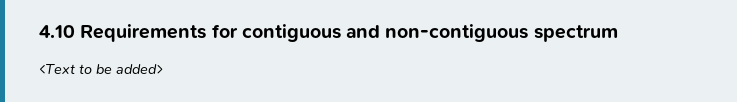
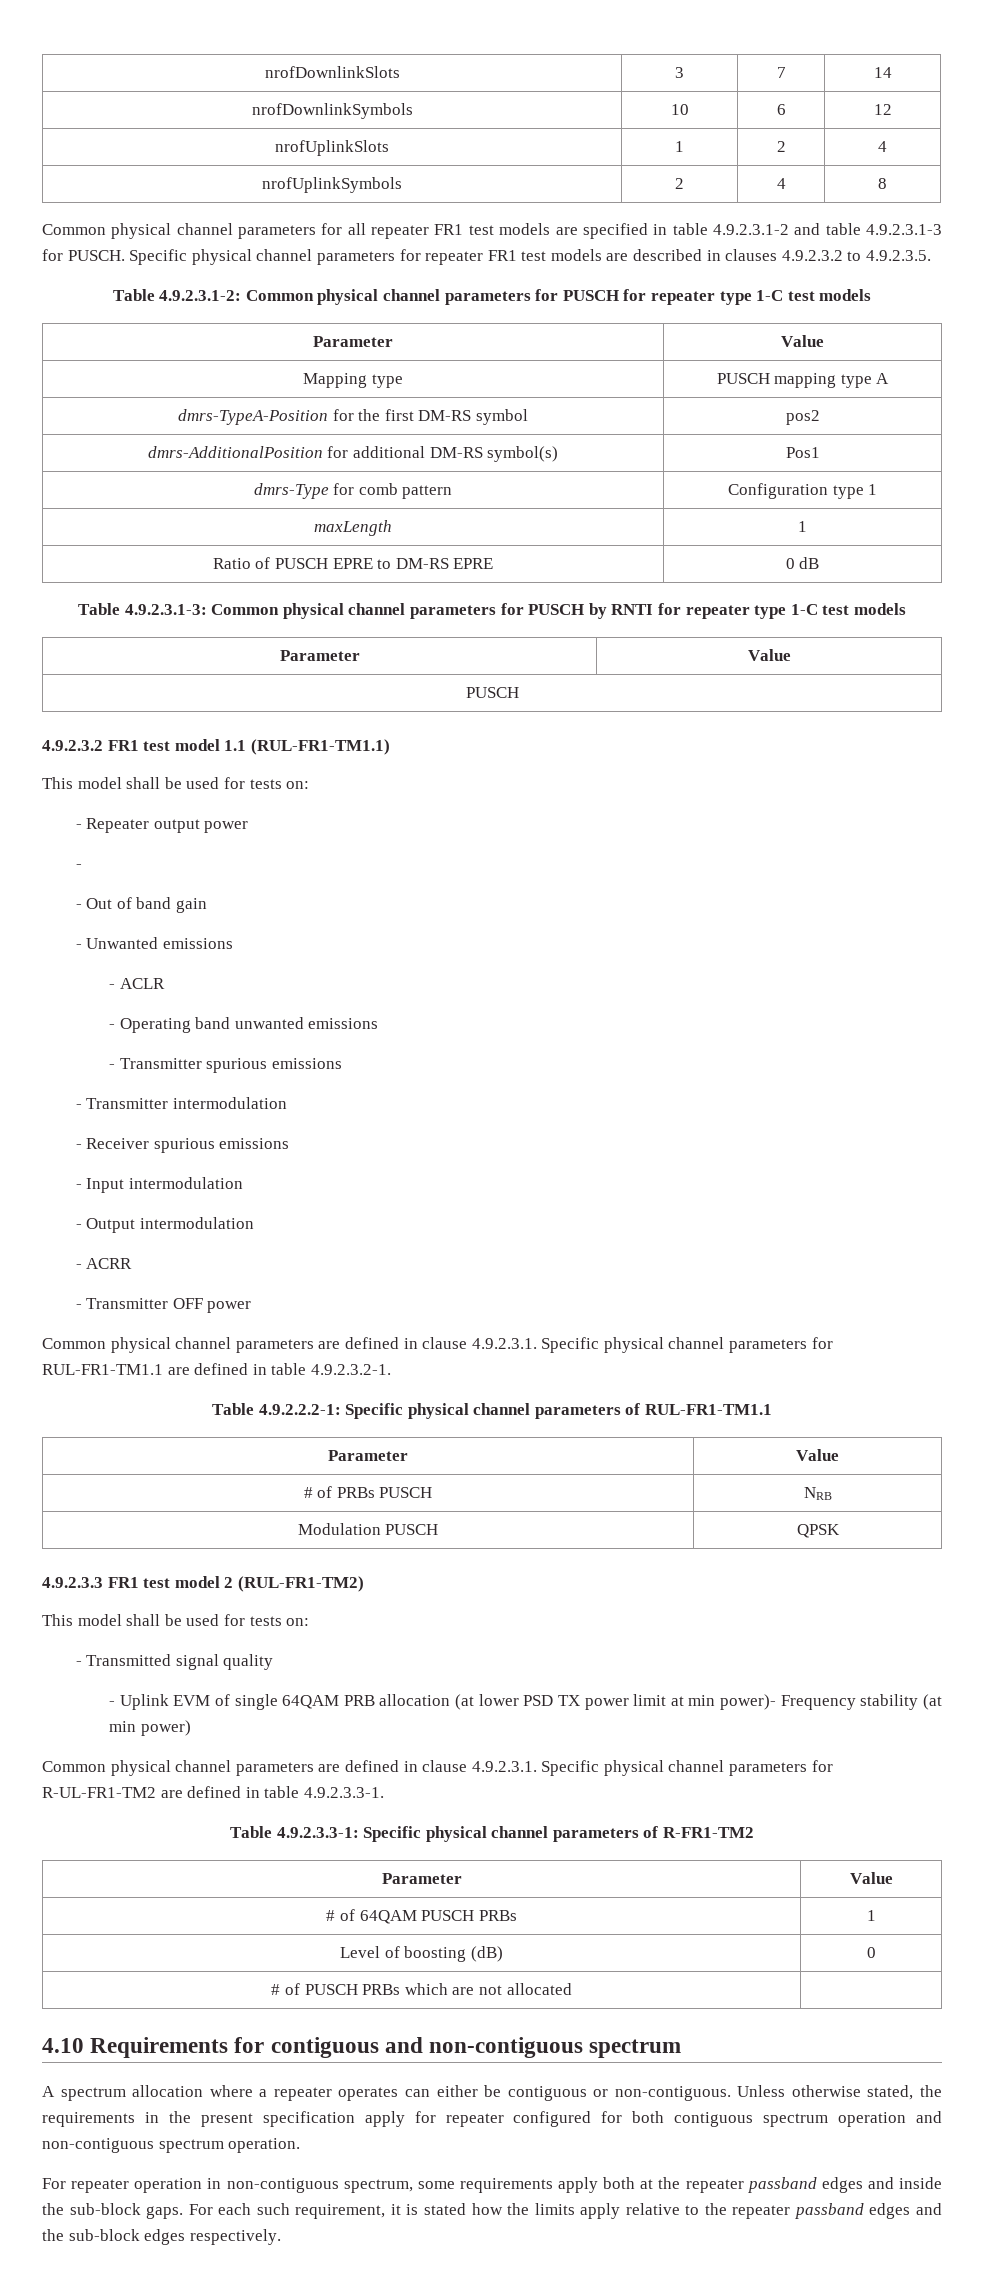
+ nrofDownlinkSlots | 3 | 7 | 14
+ nrofDownlinkSymbols | 10 | 6 | 12
+ nrofUplinkSlots | 1 | 2 | 4
+ nrofUplinkSymbols | 2 | 4 | 8
+ Common physical channel parameters for all repeater FR1 test models are specified in table 4.9.2.3.1-2 and table 4.9.2.3.1-3 for PUSCH. Specific physical channel parameters for repeater FR1 test models are described in clauses 4.9.2.3.2 to 4.9.2.3.5.
+ Table 4.9.2.3.1-2: Common physical channel parameters for PUSCH for repeater type 1-C test models
+ Parameter | Value
+ Mapping type | PUSCH mapping type A
+ dmrs-TypeA-Position for the first DM-RS symbol | pos2
+ dmrs-AdditionalPosition for additional DM-RS symbol(s) | Pos1
+ dmrs-Type for comb pattern | Configuration type 1
+ maxLength | 1
+ Ratio of PUSCH EPRE to DM-RS EPRE | 0 dB
+ Table 4.9.2.3.1-3: Common physical channel parameters for PUSCH by RNTI for repeater type 1-C test models
+ Parameter | Value
+ PUSCH
+ 4.9.2.3.2 FR1 test model 1.1 (RUL-FR1-TM1.1)
+ This model shall be used for tests on:
+ - Repeater output power
+ -
+ - Out of band gain
+ - Unwanted emissions
+ - ACLR
+ - Operating band unwanted emissions
+ - Transmitter spurious emissions
+ - Transmitter intermodulation
+ - Receiver spurious emissions
+ - Input intermodulation
+ - Output intermodulation
+ - ACRR
+ - Transmitter OFF power
+ Common physical channel parameters are defined in clause 4.9.2.3.1. Specific physical channel parameters for RUL-FR1-TM1.1 are defined in table 4.9.2.3.2-1.
+ Table 4.9.2.2.2-1: Specific physical channel parameters of RUL-FR1-TM1.1
+ Parameter | Value
+ # of PRBs PUSCH | NRB
+ Modulation PUSCH | QPSK
+ 4.9.2.3.3 FR1 test model 2 (RUL-FR1-TM2)
+ This model shall be used for tests on:
+ - Transmitted signal quality
+ - Uplink EVM of single 64QAM PRB allocation (at lower PSD TX power limit at min power)- Frequency stability (at min power)
+ Common physical channel parameters are defined in clause 4.9.2.3.1. Specific physical channel parameters for R-UL-FR1-TM2 are defined in table 4.9.2.3.3-1.
+ Table 4.9.2.3.3-1: Specific physical channel parameters of R-FR1-TM2
+ Parameter | Value
+ # of 64QAM PUSCH PRBs | 1
+ Level of boosting (dB) | 0
+ # of PUSCH PRBs which are not allocated |
- <Text to be added>
+ A spectrum allocation where a repeater operates can either be contiguous or non-contiguous. Unless otherwise stated, the requirements in the present specification apply for repeater configured for both contiguous spectrum operation and non-contiguous spectrum operation.
+ For repeater operation in non-contiguous spectrum, some requirements apply both at the repeater passband edges and inside the sub-block gaps. For each such requirement, it is stated how the limits apply relative to the repeater passband edges and the sub-block edges respectively.

